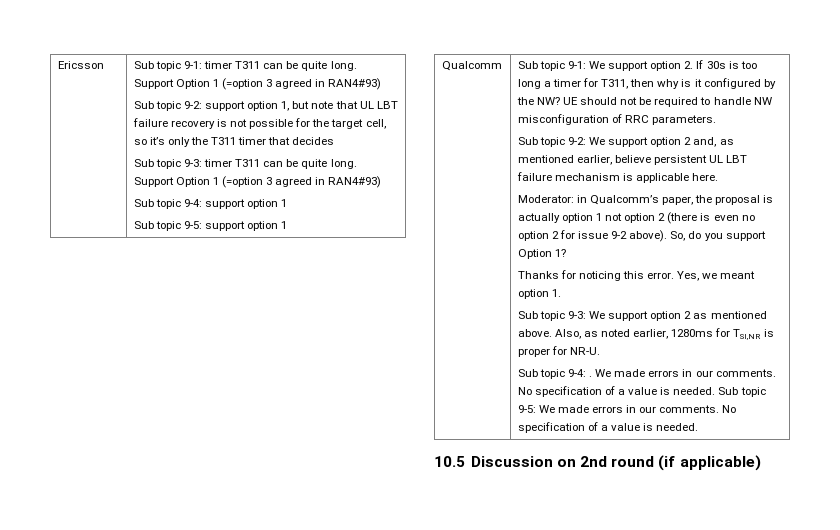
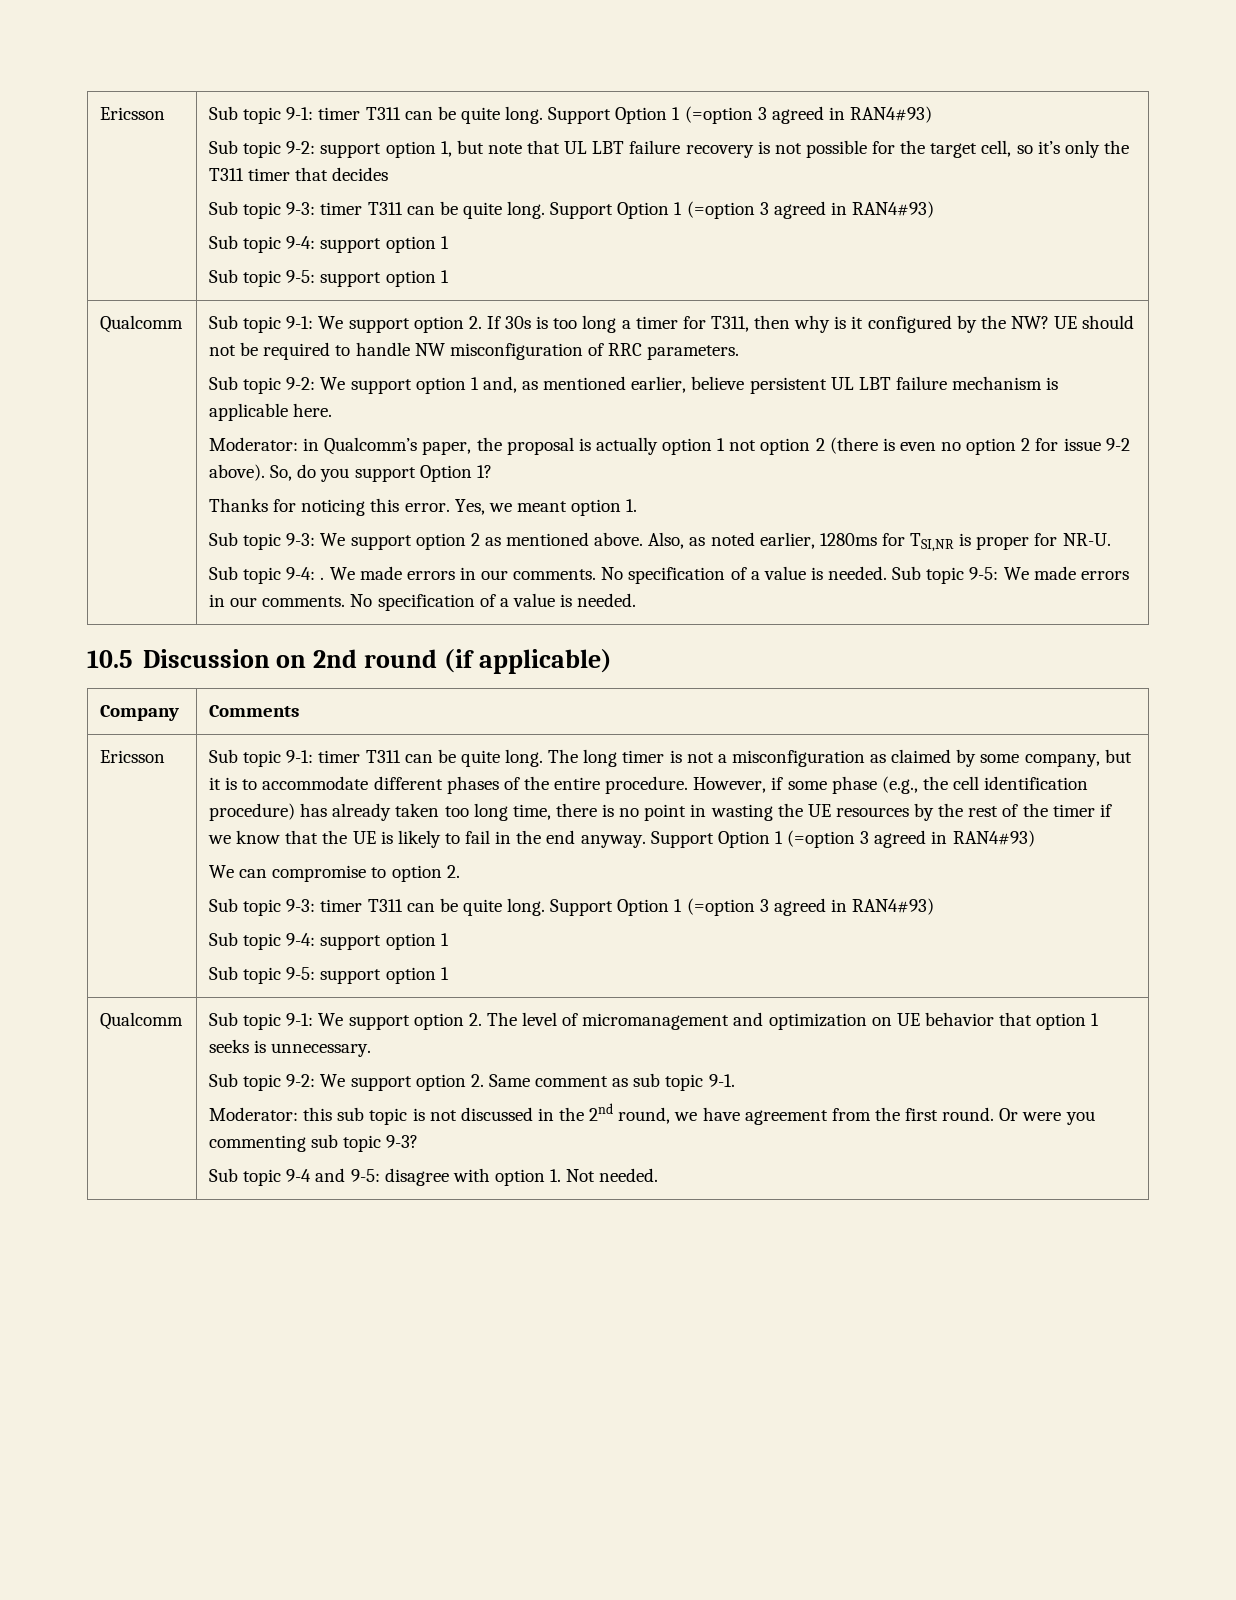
- Sub topic 9-2: We support option 2 and, as mentioned earlier, believe persistent UL LBT failure mechanism is applicable here.
+ Sub topic 9-2: We support option 1 and, as mentioned earlier, believe persistent UL LBT failure mechanism is applicable here.
+ Company | Comments
+ Ericsson | Sub topic 9-1: timer T311 can be quite long. The long timer is not a misconfiguration as claimed by some company, but it is to accommodate different phases of the entire procedure. However, if some phase (e.g., the cell identification procedure) has already taken too long time, there is no point in wasting the UE resources by the rest of the timer if we know that the UE is likely to fail in the end anyway. Support Option 1 (=option 3 agreed in RAN4#93)
+ We can compromise to option 2.
+ Sub topic 9-3: timer T311 can be quite long. Support Option 1 (=option 3 agreed in RAN4#93)
+ Sub topic 9-4: support option 1
+ Sub topic 9-5: support option 1
+ Qualcomm | Sub topic 9-1: We support option 2. The level of micromanagement and optimization on UE behavior that option 1 seeks is unnecessary.
+ Sub topic 9-2: We support option 2. Same comment as sub topic 9-1.
+ Moderator: this sub topic is not discussed in the 2nd round, we have agreement from the first round. Or were you commenting sub topic 9-3?
+ Sub topic 9-4 and 9-5: disagree with option 1. Not needed.

